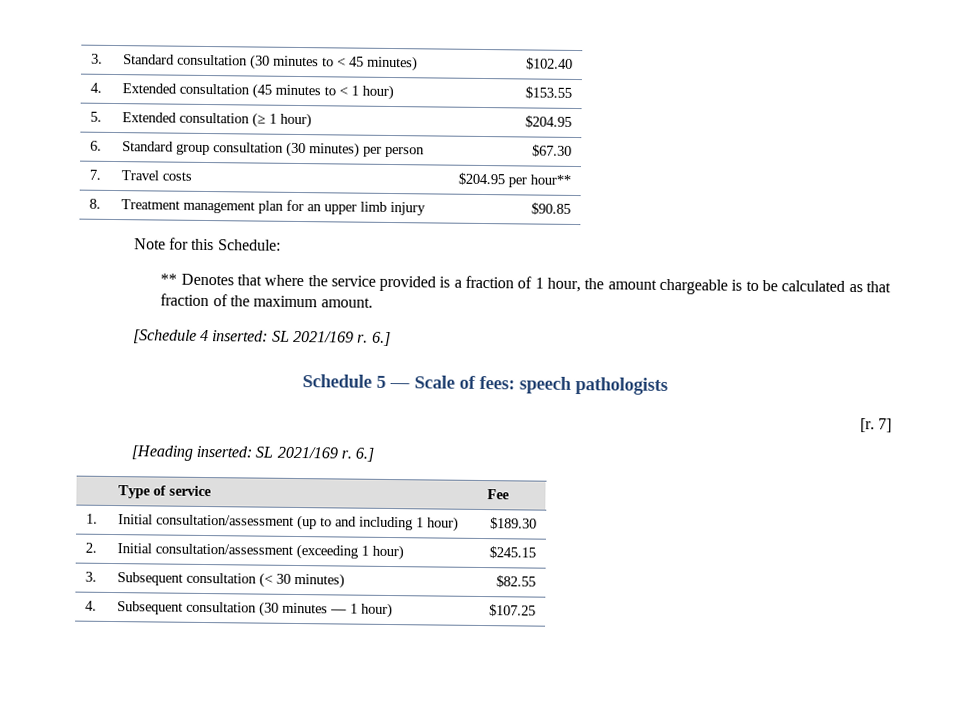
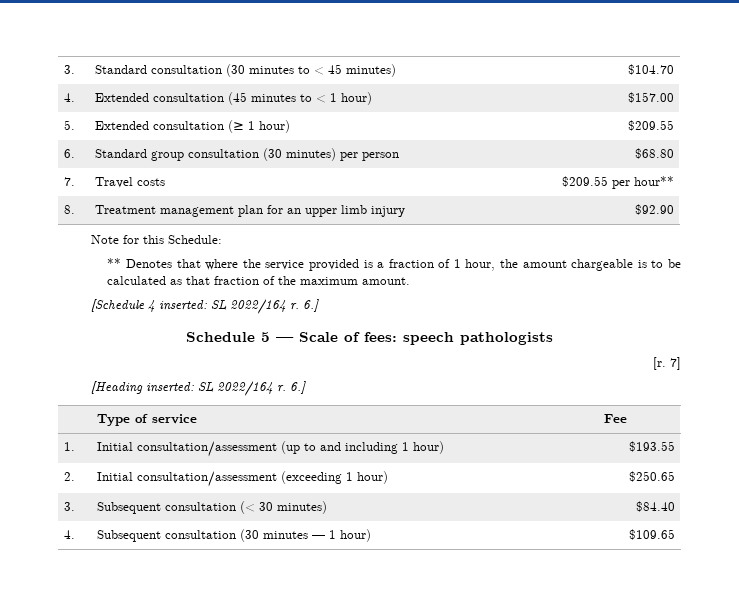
- 3. | Standard consultation (30 minutes to < 45 minutes) | $102.40
+ 3. | Standard consultation (30 minutes to < 45 minutes) | $104.70
- 4. | Extended consultation (45 minutes to < 1 hour) | $153.55
+ 4. | Extended consultation (45 minutes to < 1 hour) | $157.00
- 5. | Extended consultation (≥ 1 hour) | $204.95
+ 5. | Extended consultation (≥ 1 hour) | $209.55
- 6. | Standard group consultation (30 minutes) per person | $67.30
+ 6. | Standard group consultation (30 minutes) per person | $68.80
- 7. | Travel costs | $204.95 per hour**
+ 7. | Travel costs | $209.55 per hour**
- 8. | Treatment management plan for an upper limb injury | $90.85
+ 8. | Treatment management plan for an upper limb injury | $92.90
- [Schedule 4 inserted: SL 2021/169 r.
+ [Schedule 4 inserted: SL 2022/164 r.
- [Heading inserted: SL 2021/169 r.
+ [Heading inserted: SL 2022/164 r.
- 1. | Initial consultation/assessment (up to and including 1 hour) | $189.30
+ 1. | Initial consultation/assessment (up to and including 1 hour) | $193.55
- 2. | Initial consultation/assessment (exceeding 1 hour) | $245.15
+ 2. | Initial consultation/assessment (exceeding 1 hour) | $250.65
- 3. | Subsequent consultation (< 30 minutes) | $82.55
+ 3. | Subsequent consultation (< 30 minutes) | $84.40
- 4. | Subsequent consultation (30 minutes — 1 hour) | $107.25
+ 4. | Subsequent consultation (30 minutes — 1 hour) | $109.65

